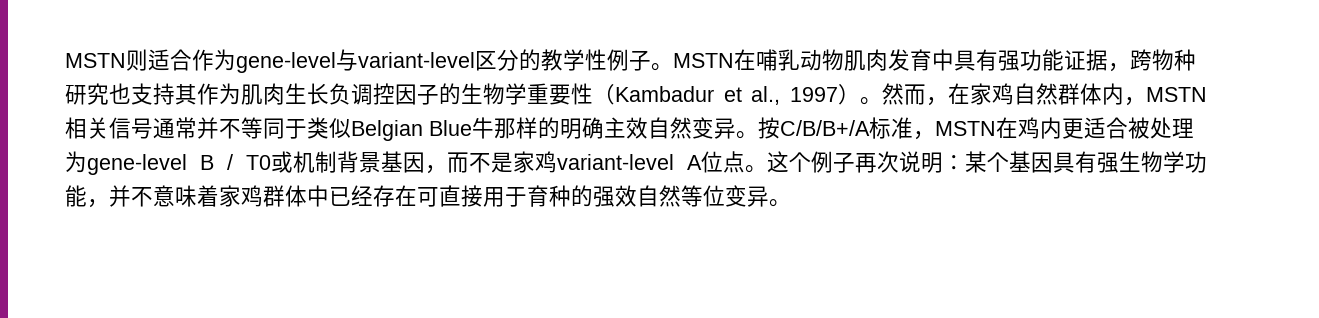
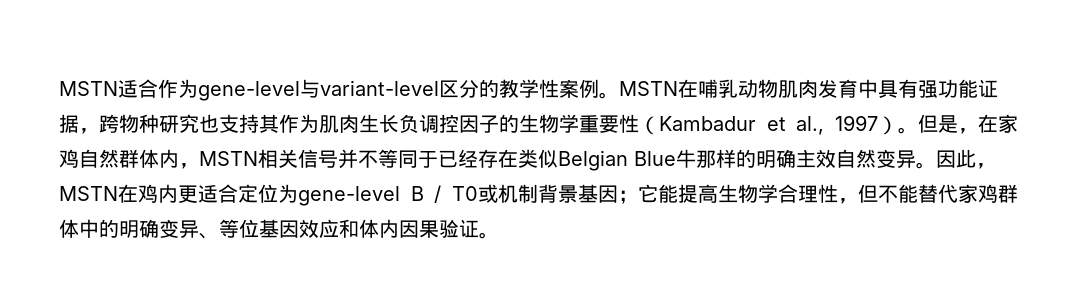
- MSTN则适合作为gene-level与variant-level区分的教学性例子。
+ MSTN适合作为gene-level与variant-level区分的教学性案例。
- 然而，在家鸡自然群体内，MSTN相关信号通常并不等同于类似Belgian Blue牛那样的明确主效自然变异。
+ 但是，在家鸡自然群体内，MSTN相关信号并不等同于已经存在类似Belgian Blue牛那样的明确主效自然变异。
- 按C/B/B+/A标准，MSTN在鸡内更适合被处理为gene-level B / T0或机制背景基因，而不是家鸡variant-level A位点。这个例子再次说明：某个基因具有强生物学功能，并不意味着家鸡群体中已经存在可直接用于育种的强效自然等位变异。
+ 因此，MSTN在鸡内更适合定位为gene-level B / T0或机制背景基因；它能提高生物学合理性，但不能替代家鸡群体中的明确变异、等位基因效应和体内因果验证。

